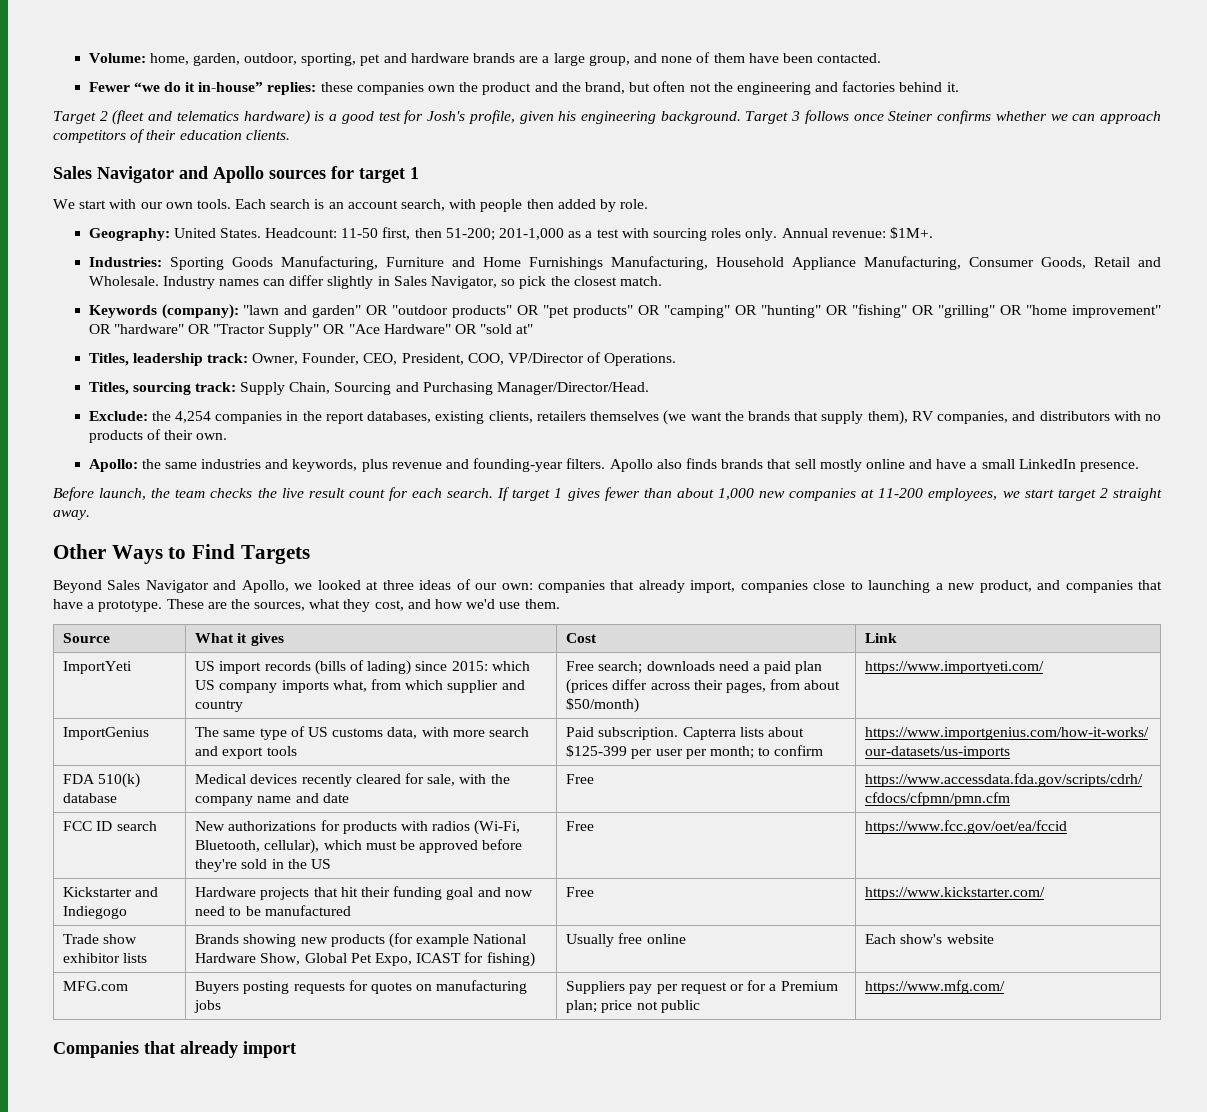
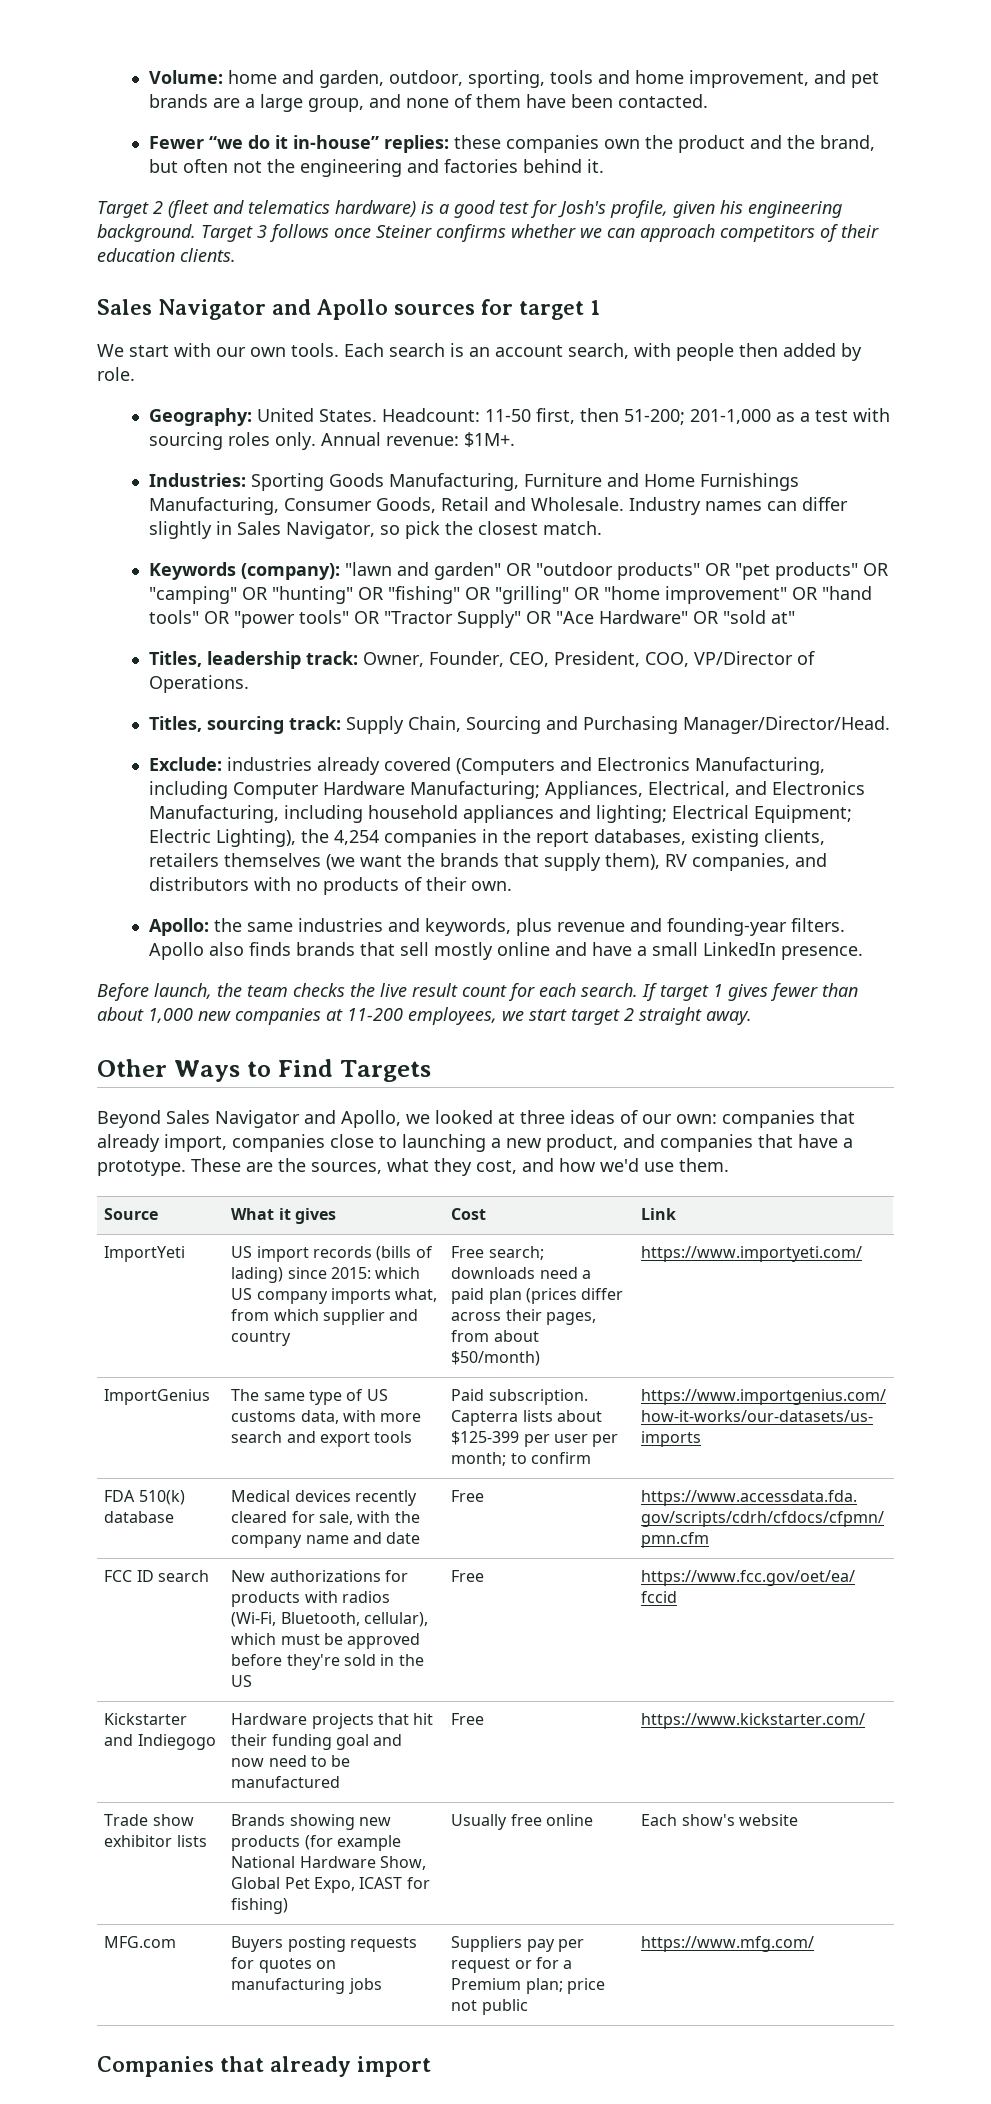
- Volume: home, garden, outdoor, sporting, pet and hardware brands are a large group, and none of them have been contacted.
+ Volume: home and garden, outdoor, sporting, tools and home improvement, and pet brands are a large group, and none of them have been contacted.
- Industries: Sporting Goods Manufacturing, Furniture and Home Furnishings Manufacturing, Household Appliance Manufacturing, Consumer Goods, Retail and Wholesale.
+ Industries: Sporting Goods Manufacturing, Furniture and Home Furnishings Manufacturing, Consumer Goods, Retail and Wholesale.
- Keywords (company): "lawn and garden" OR "outdoor products" OR "pet products" OR "camping" OR "hunting" OR "fishing" OR "grilling" OR "home improvement" OR "hardware" OR "Tractor Supply" OR "Ace Hardware" OR "sold at"
+ Keywords (company): "lawn and garden" OR "outdoor products" OR "pet products" OR "camping" OR "hunting" OR "fishing" OR "grilling" OR "home improvement" OR "hand tools" OR "power tools" OR "Tractor Supply" OR "Ace Hardware" OR "sold at"
- Exclude: the 4,254 companies in the report databases, existing clients, retailers themselves (we want the brands that supply them), RV companies, and distributors with no products of their own.
+ Exclude: industries already covered (Computers and Electronics Manufacturing, including Computer Hardware Manufacturing; Appliances, Electrical, and Electronics Manufacturing, including household appliances and lighting; Electrical Equipment; Electric Lighting), the 4,254 companies in the report databases, existing clients, retailers themselves (we want the brands that supply them), RV companies, and distributors with no products of their own.

